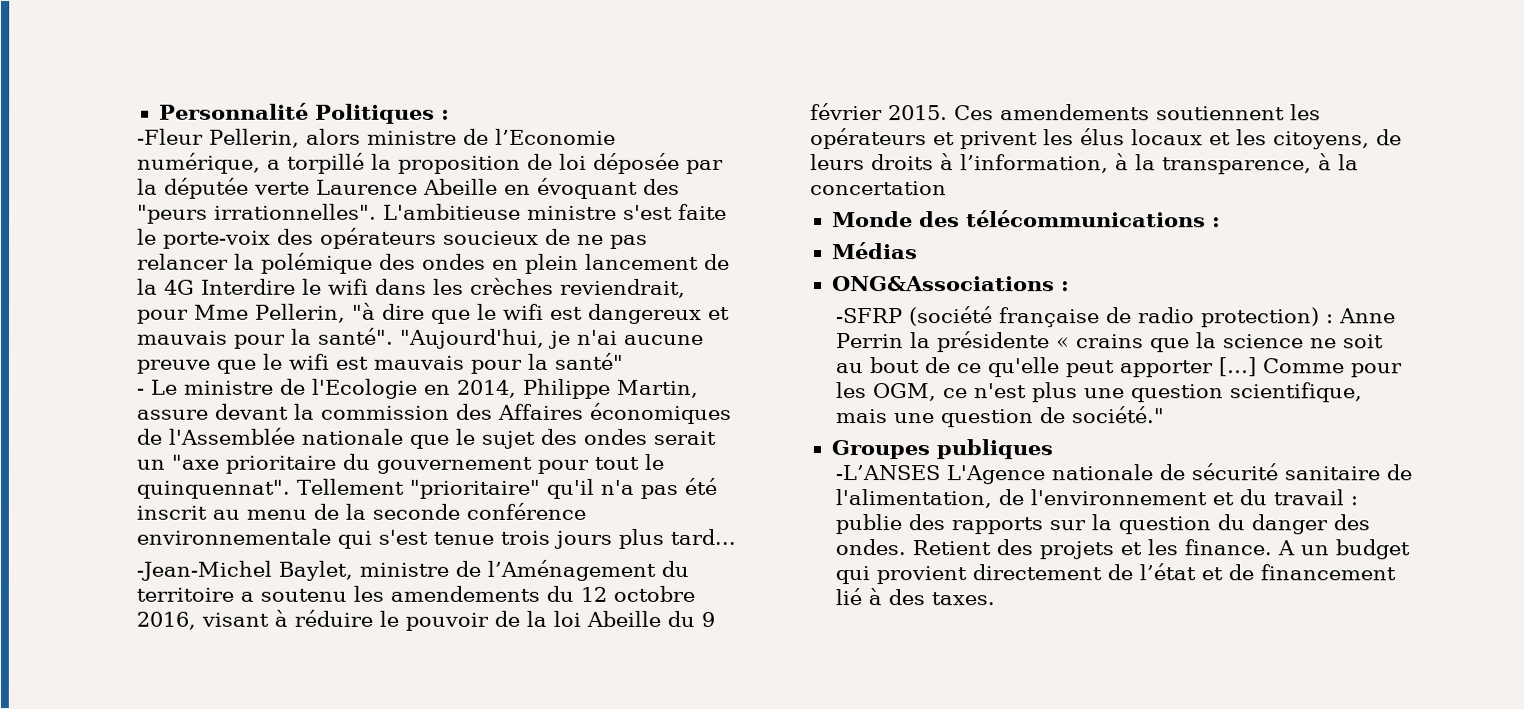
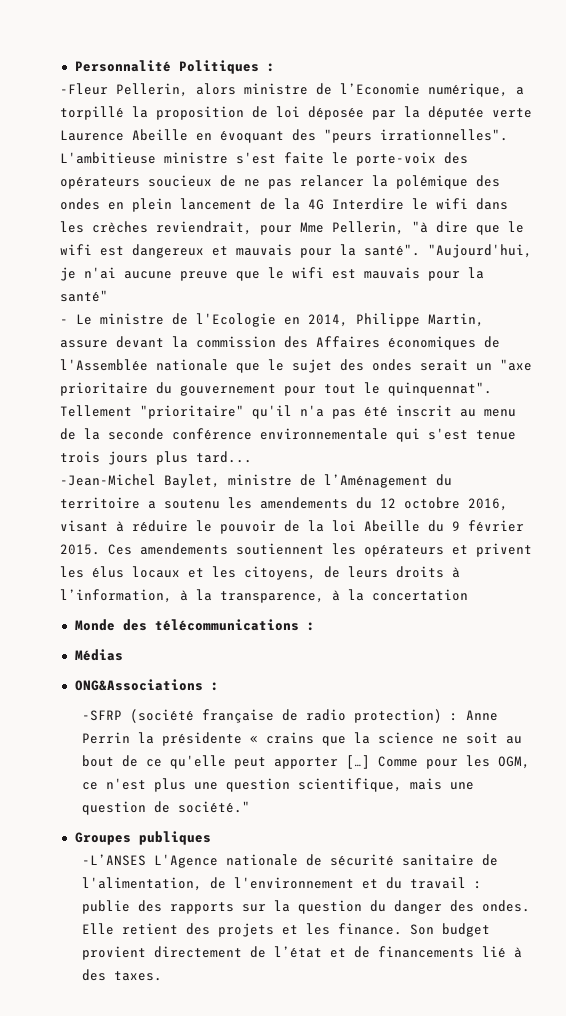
- Retient des projets et les finance.
+ Elle retient des projets et les finance.
- A un budget qui provient directement de l’état et de financement lié à des taxes.
+ Son budget provient directement de l’état et de financements lié à des taxes.

